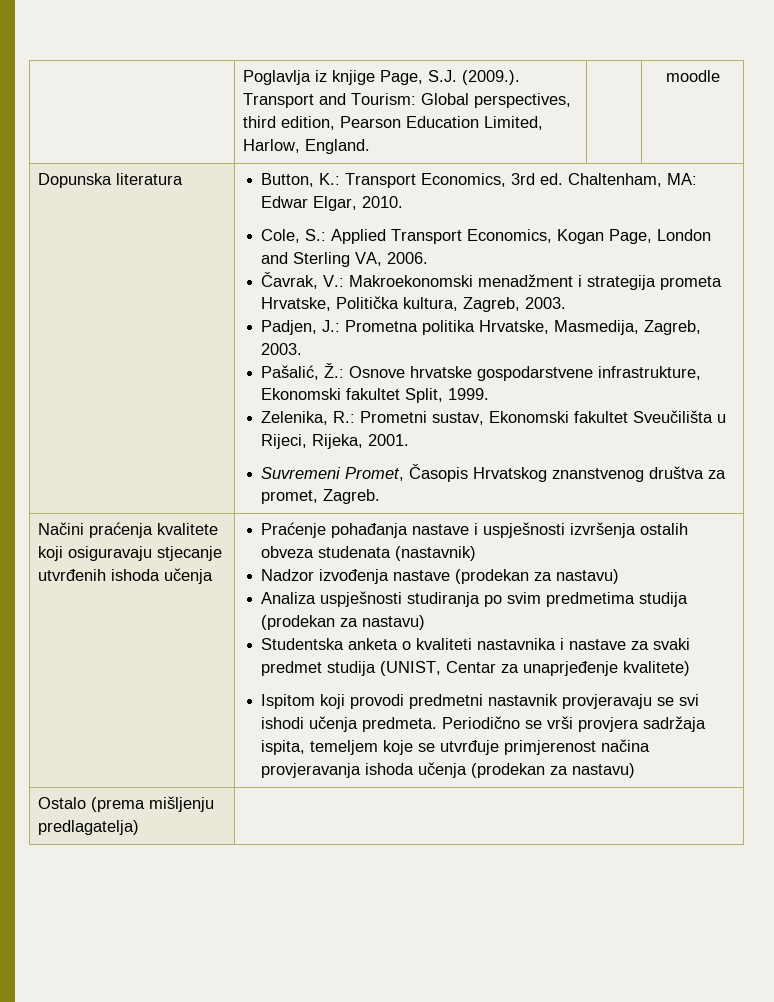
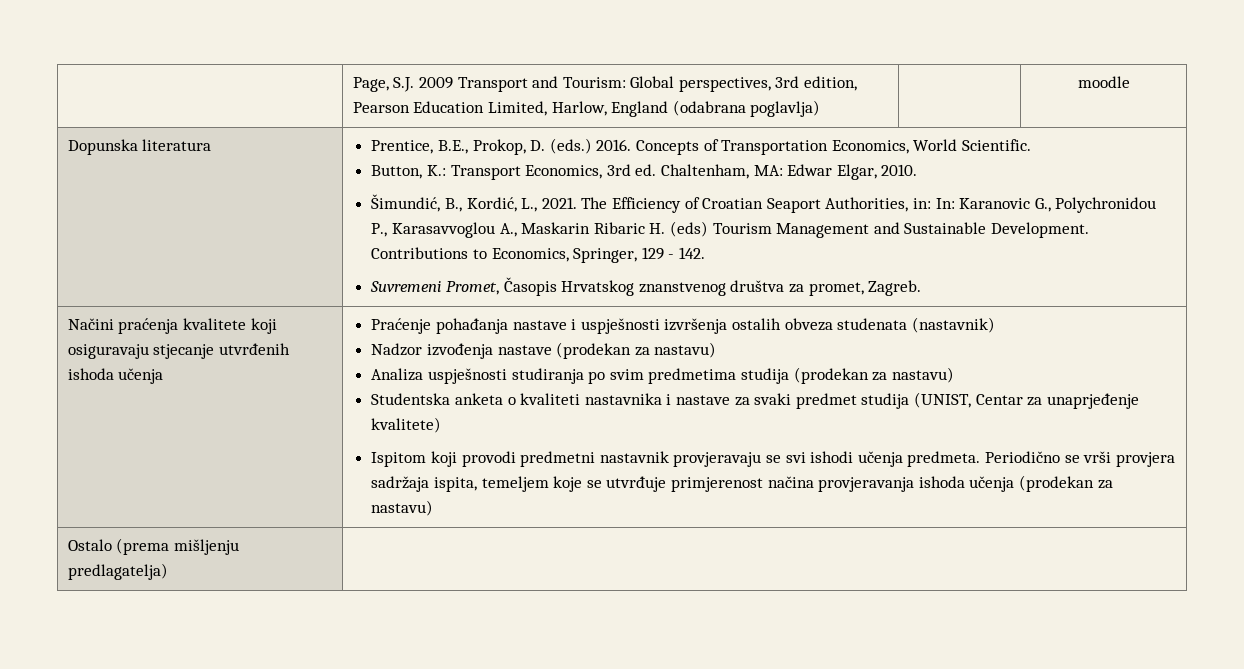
- | Poglavlja iz knjige Page, S.J. (2009.). Transport and Tourism: Global perspectives, third edition, Pearson Education Limited, Harlow, England. | | moodle
+ | Page, S.J. 2009 Transport and Tourism: Global perspectives, 3rd edition, Pearson Education Limited, Harlow, England (odabrana poglavlja) | | moodle
+ Prentice, B.E., Prokop, D. (eds.) 2016. Concepts of Transportation Economics, World Scientific.
- Cole, S.: Applied Transport Economics, Kogan Page, London and Sterling VA, 2006.
- Čavrak, V.: Makroekonomski menadžment i strategija prometa Hrvatske, Politička kultura, Zagreb, 2003.
- Padjen, J.: Prometna politika Hrvatske, Masmedija, Zagreb, 2003.
- Pašalić, Ž.: Osnove hrvatske gospodarstvene infrastrukture, Ekonomski fakultet Split, 1999.
- Zelenika, R.: Prometni sustav, Ekonomski fakultet Sveučilišta u Rijeci, Rijeka, 2001.
+ Šimundić, B., Kordić, L., 2021. The Efficiency of Croatian Seaport Authorities, in: In: Karanovic G., Polychronidou P., Karasavvoglou A., Maskarin Ribaric H. (eds) Tourism Management and Sustainable Development. Contributions to Economics, Springer, 129 - 142.

